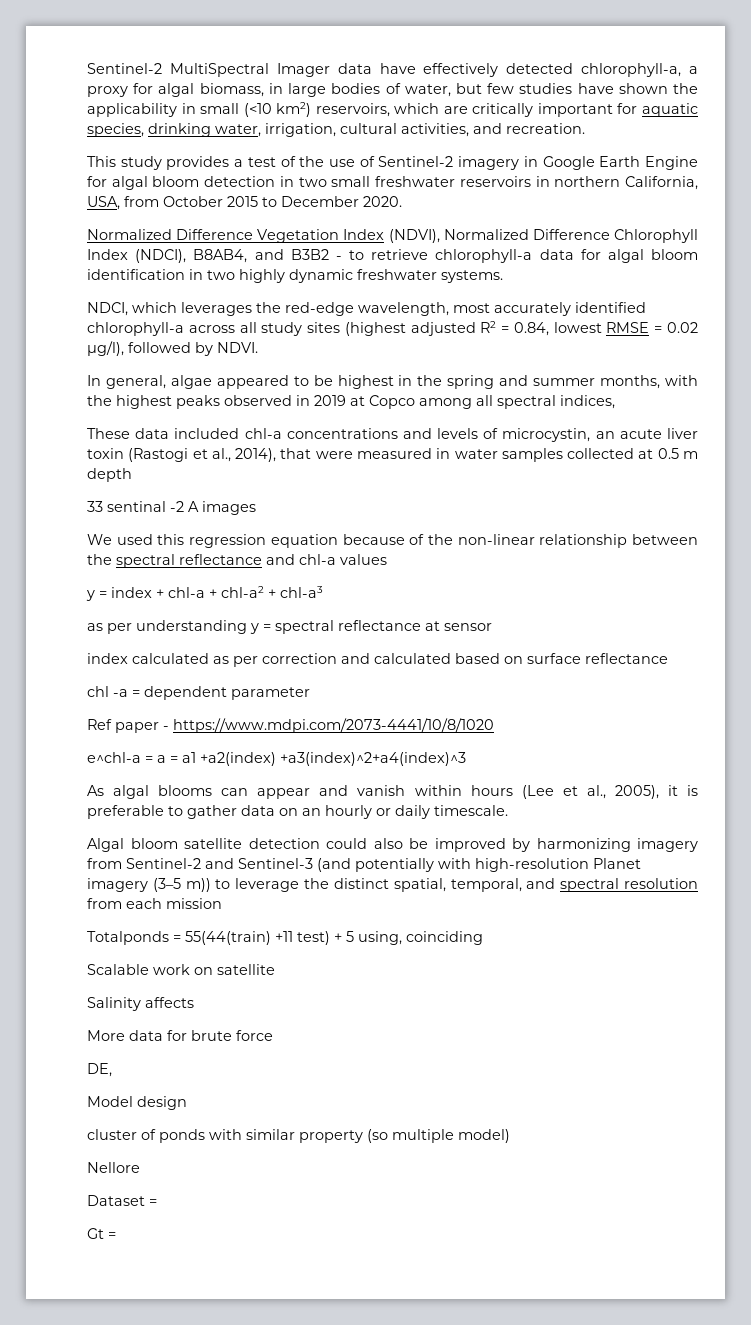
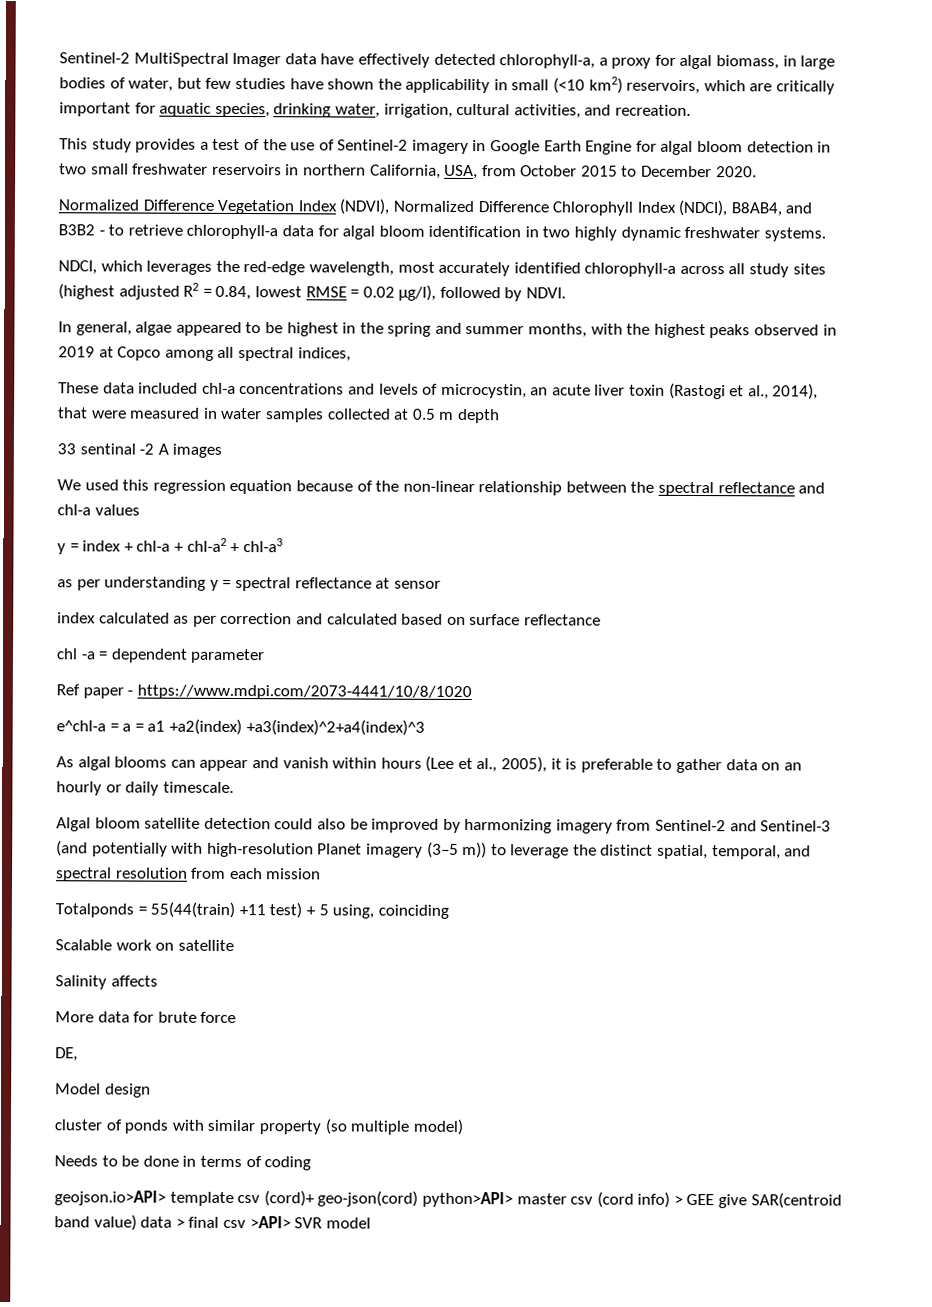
- Nellore
- Dataset =
- Gt =
+ Needs to be done in terms of coding
+ geojson.io>API> template csv (cord)+ geo-json(cord) python>API> master csv (cord info) > GEE give SAR(centroid band value) data > final csv >API> SVR model

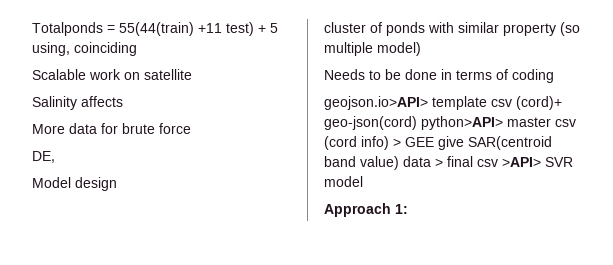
- Sentinel-2 MultiSpectral Imager data have effectively detected chlorophyll-a, a proxy for algal biomass, in large bodies of water, but few studies have shown the applicability in small (<10 km2) reservoirs, which are critically important for aquatic species, drinking water, irrigation, cultural activities, and recreation.
- This study provides a test of the use of Sentinel-2 imagery in Google Earth Engine for algal bloom detection in two small freshwater reservoirs in northern California, USA, from October 2015 to December 2020.
- Normalized Difference Vegetation Index (NDVI), Normalized Difference Chlorophyll Index (NDCI), B8AB4, and B3B2 - to retrieve chlorophyll-a data for algal bloom identification in two highly dynamic freshwater systems.
- NDCI, which leverages the red-edge wavelength, most accurately identified chlorophyll-a across all study sites (highest adjusted R2 = 0.84, lowest RMSE = 0.02 µg/l), followed by NDVI.
- In general, algae appeared to be highest in the spring and summer months, with the highest peaks observed in 2019 at Copco among all spectral indices,
- These data included chl-a concentrations and levels of microcystin, an acute liver toxin (Rastogi et al., 2014), that were measured in water samples collected at 0.5 m depth
- 33 sentinal -2 A images
- We used this regression equation because of the non-linear relationship between the spectral reflectance and chl-a values
- y = index + chl-a + chl-a2 + chl-a3
- as per understanding y = spectral reflectance at sensor
- index calculated as per correction and calculated based on surface reflectance
- chl -a = dependent parameter
- Ref paper - https://www.mdpi.com/2073-4441/10/8/1020
- e^chl-a = a = a1 +a2(index) +a3(index)^2+a4(index)^3
- As algal blooms can appear and vanish within hours (Lee et al., 2005), it is preferable to gather data on an hourly or daily timescale.
- Algal bloom satellite detection could also be improved by harmonizing imagery from Sentinel-2 and Sentinel-3 (and potentially with high-resolution Planet imagery (3–5 m)) to leverage the distinct spatial, temporal, and spectral resolution from each mission
+ Approach 1:

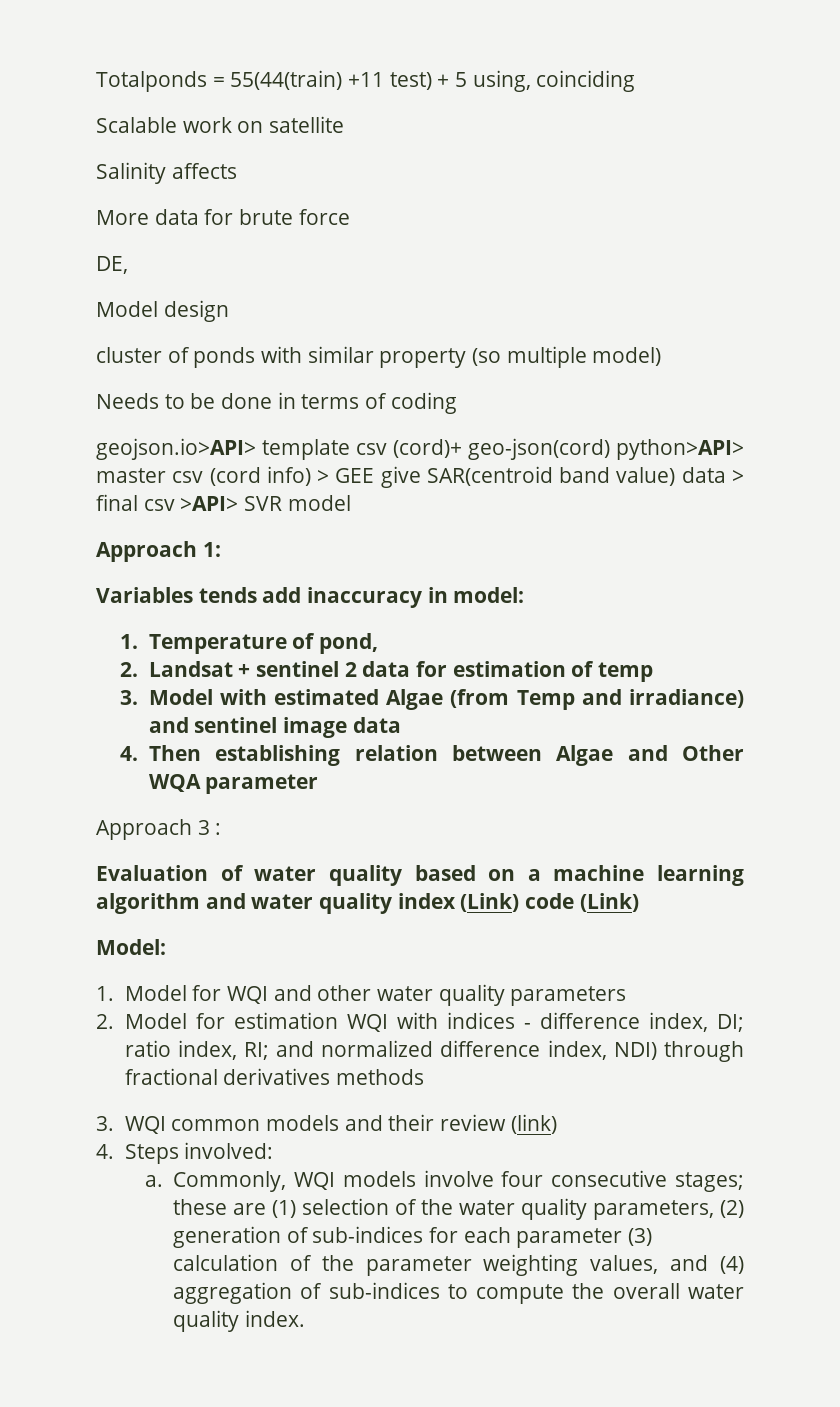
+ Variables tends add inaccuracy in model:
+ 1. Temperature of pond,
+ 2. Landsat + sentinel 2 data for estimation of temp
+ 3. Model with estimated Algae (from Temp and irradiance) and sentinel image data
+ 4. Then establishing relation between Algae and Other WQA parameter
+ Approach 3 :
+ Evaluation of water quality based on a machine learning algorithm and water quality index (Link) code (Link)
+ Model:
+ 1. Model for WQI and other water quality parameters
+ 2. Model for estimation WQI with indices - difference index, DI; ratio index, RI; and normalized difference index, NDI) through fractional derivatives methods
+ 3. WQI common models and their review (link)
+ 4. Steps involved:
+ a. Commonly, WQI models involve four consecutive stages; these are (1) selection of the water quality parameters, (2) generation of sub-indices for each parameter (3) calculation of the parameter weighting values, and (4) aggregation of sub-indices to compute the overall water quality index.

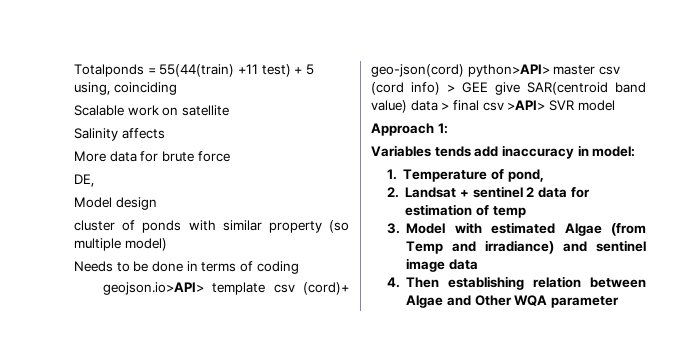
- Approach 3 :
- Evaluation of water quality based on a machine learning algorithm and water quality index (Link) code (Link)
- Model:
- 1. Model for WQI and other water quality parameters
- 2. Model for estimation WQI with indices - difference index, DI; ratio index, RI; and normalized difference index, NDI) through fractional derivatives methods
- 3. WQI common models and their review (link)
- 4. Steps involved:
- a. Commonly, WQI models involve four consecutive stages; these are (1) selection of the water quality parameters, (2) generation of sub-indices for each parameter (3) calculation of the parameter weighting values, and (4) aggregation of sub-indices to compute the overall water quality index.

